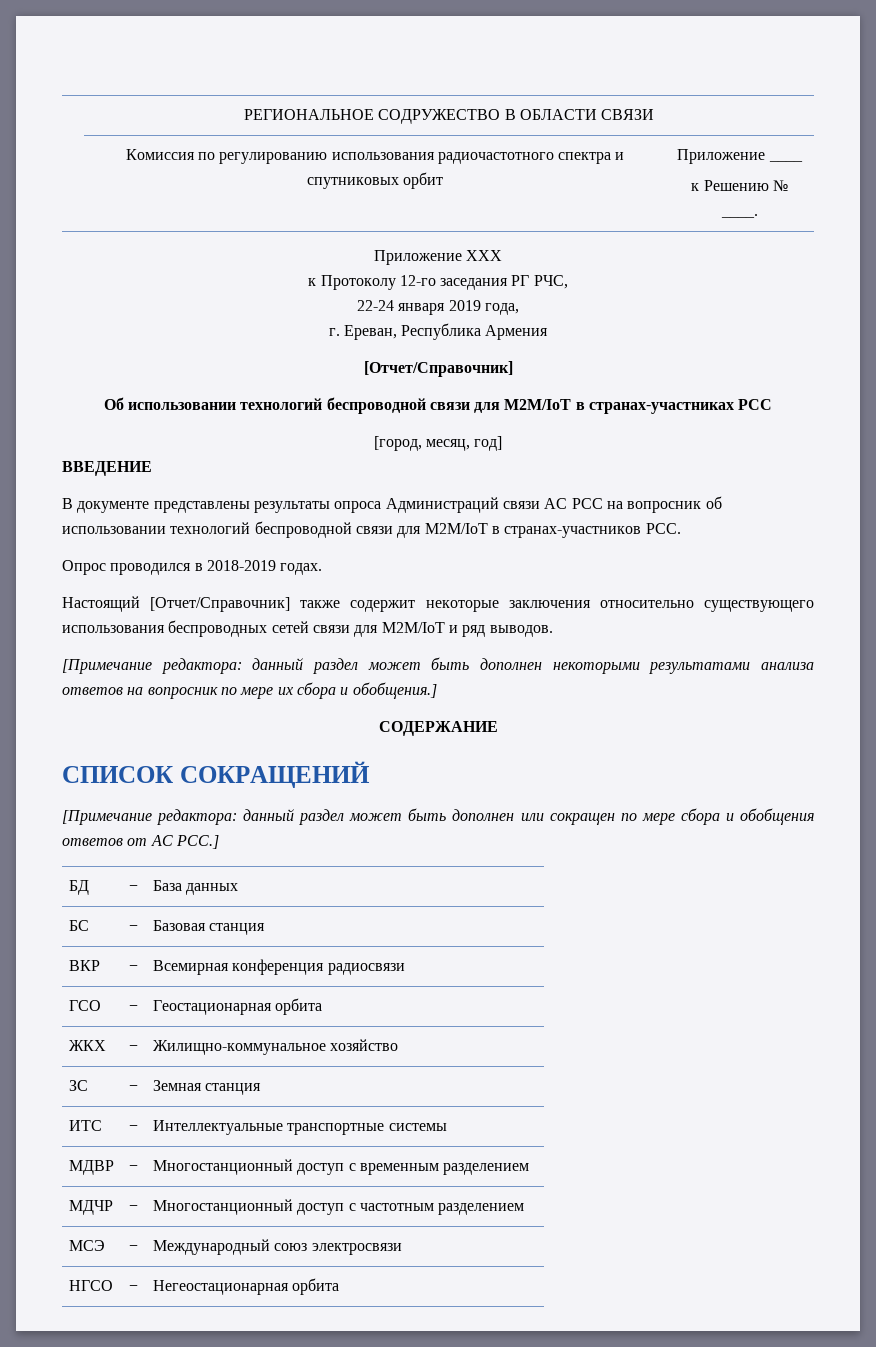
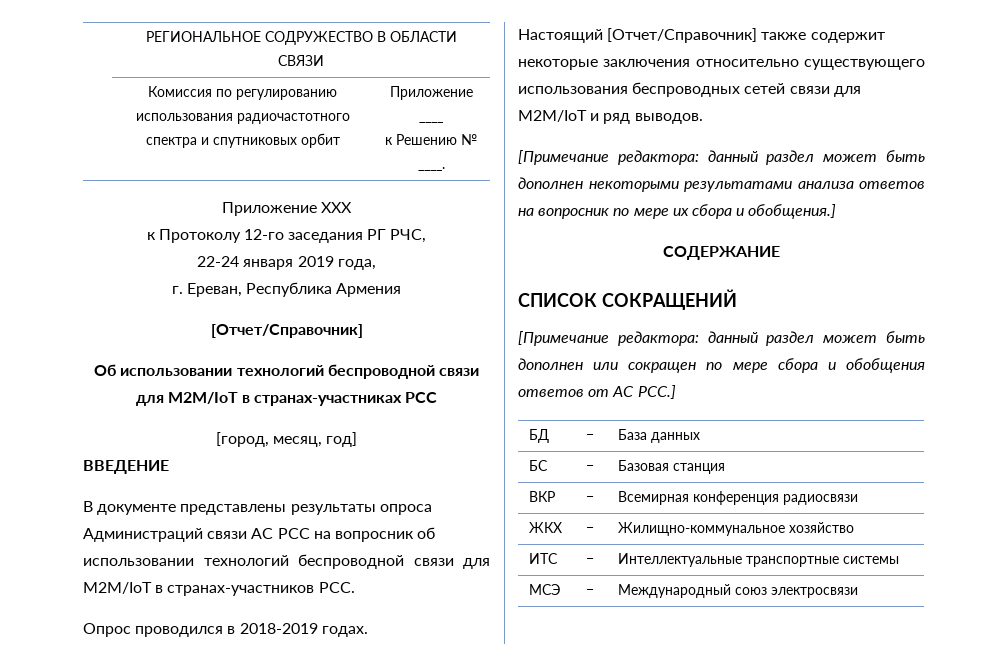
- ГСО | − | Геостационарная орбита
- ЗС | − | Земная станция
- МДВР | − | Многостанционный доступ с временным разделением
- МДЧР | − | Многостанционный доступ с частотным разделением
- НГСО | − | Негеостационарная орбита

